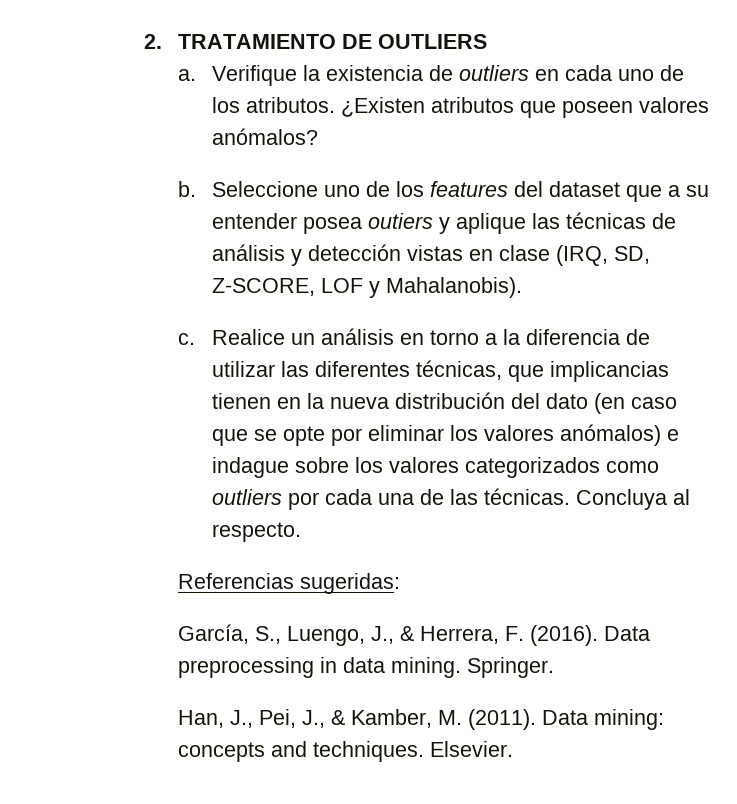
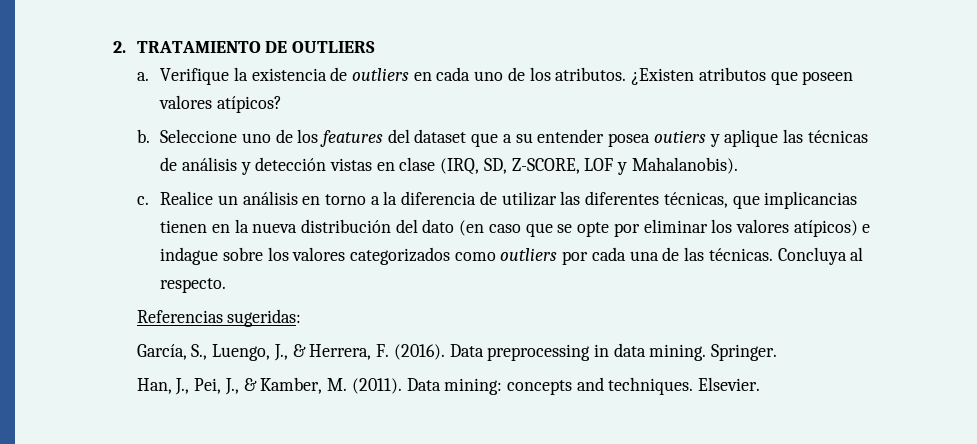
- ¿Existen atributos que poseen valores anómalos?
+ ¿Existen atributos que poseen valores atípicos?
- Realice un análisis en torno a la diferencia de utilizar las diferentes técnicas, que implicancias tienen en la nueva distribución del dato (en caso que se opte por eliminar los valores anómalos) e indague sobre los valores categorizados como outliers por cada una de las técnicas.
+ Realice un análisis en torno a la diferencia de utilizar las diferentes técnicas, que implicancias tienen en la nueva distribución del dato (en caso que se opte por eliminar los valores atípicos) e indague sobre los valores categorizados como outliers por cada una de las técnicas.

